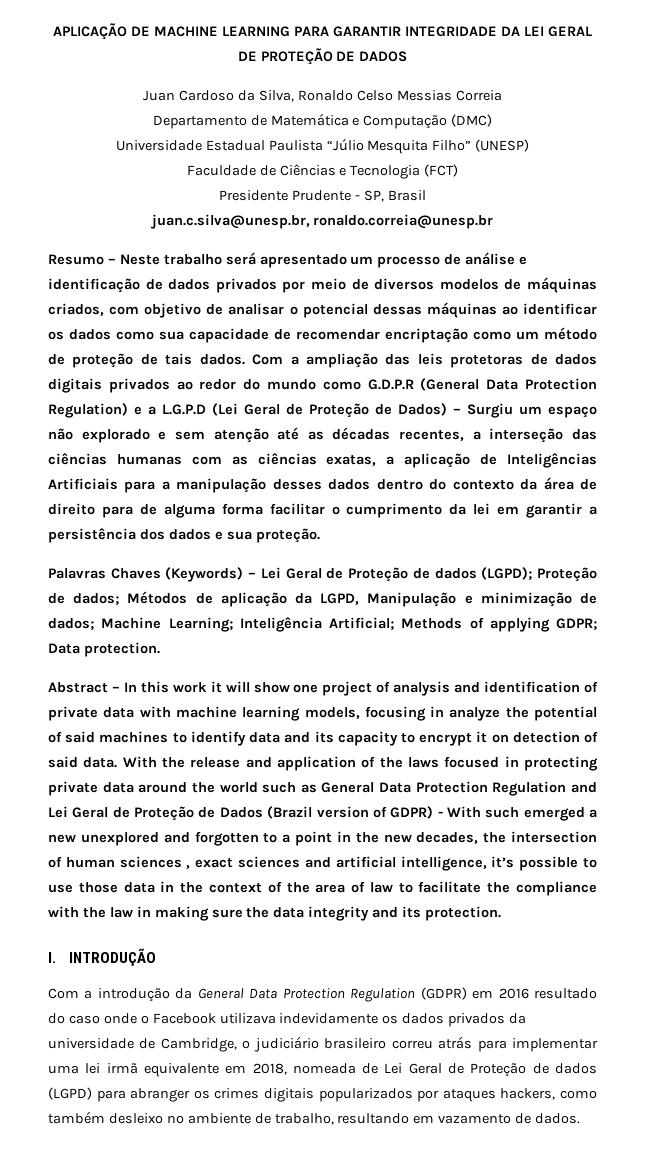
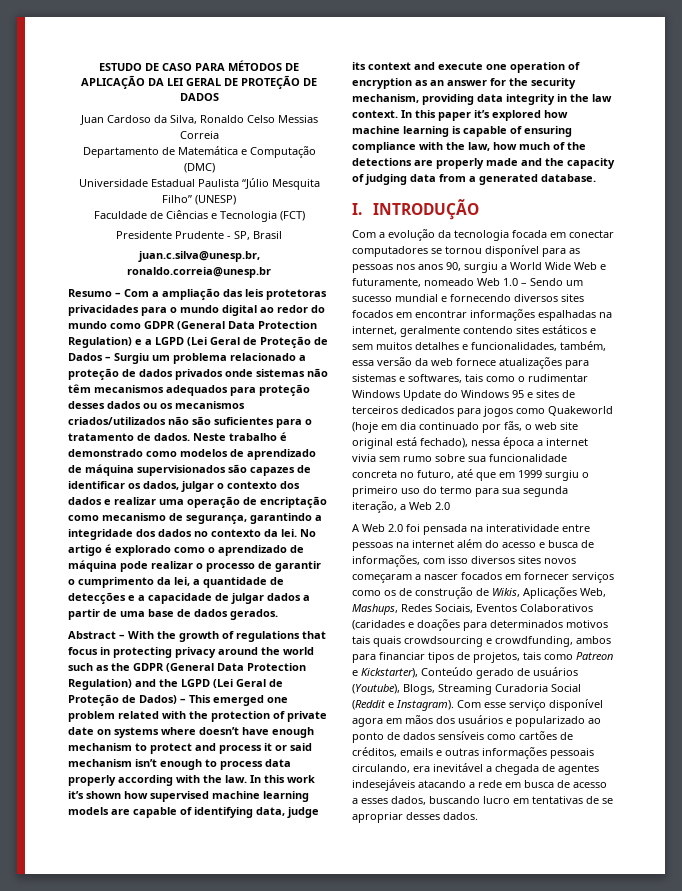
- APLICAÇÃO DE MACHINE LEARNING PARA GARANTIR INTEGRIDADE DA LEI GERAL DE PROTEÇÃO DE DADOS
+ ESTUDO DE CASO PARA MÉTODOS DE APLICAÇÃO DA LEI GERAL DE PROTEÇÃO DE DADOS
- Resumo – Neste trabalho será apresentado um processo de análise e identificação de dados privados por meio de diversos modelos de máquinas criados, com objetivo de analisar o potencial dessas máquinas ao identificar os dados como sua capacidade de recomendar encriptação como um método de proteção de tais dados. Com a ampliação das leis protetoras de dados digitais privados ao redor do mundo como G.D.P.R (General Data Protection Regulation) e a L.G.P.D (Lei Geral de Proteção de Dados) – Surgiu um espaço não explorado e sem atenção até as décadas recentes, a interseção das ciências humanas com as ciências exatas, a aplicação de Inteligências Artificiais para a manipulação desses dados dentro do contexto da área de direito para de alguma forma facilitar o cumprimento da lei em garantir a persistência dos dados e sua proteção.
- Palavras Chaves (Keywords) – Lei Geral de Proteção de dados (LGPD); Proteção de dados; Métodos de aplicação da LGPD, Manipulação e minimização de dados; Machine Learning; Inteligência Artificial; Methods of applying GDPR; Data protection.
- Abstract – In this work it will show one project of analysis and identification of private data with machine learning models, focusing in analyze the potential of said machines to identify data and its capacity to encrypt it on detection of said data. With the release and application of the laws focused in protecting private data around the world such as General Data Protection Regulation and Lei Geral de Proteção de Dados (Brazil version of GDPR) - With such emerged a new unexplored and forgotten to a point in the new decades, the intersection of human sciences , exact sciences and artificial intelligence, it’s possible to use those data in the context of the area of law to facilitate the compliance with the law in making sure the data integrity and its protection.
+ Resumo – Com a ampliação das leis protetoras privacidades para o mundo digital ao redor do mundo como GDPR (General Data Protection Regulation) e a LGPD (Lei Geral de Proteção de Dados – Surgiu um problema relacionado a proteção de dados privados onde sistemas não têm mecanismos adequados para proteção desses dados ou os mecanismos criados/utilizados não são suficientes para o tratamento de dados. Neste trabalho é demonstrado como modelos de aprendizado de máquina supervisionados são capazes de identificar os dados, julgar o contexto dos dados e realizar uma operação de encriptação como mecanismo de segurança, garantindo a integridade dos dados no contexto da lei. No artigo é explorado como o aprendizado de máquina pode realizar o processo de garantir o cumprimento da lei, a quantidade de detecções e a capacidade de julgar dados a partir de uma base de dados gerados.
+ Abstract – With the growth of regulations that focus in protecting privacy around the world such as the GDPR (General Data Protection Regulation) and the LGPD (Lei Geral de Proteção de Dados) – This emerged one problem related with the protection of private date on systems where doesn’t have enough mechanism to protect and process it or said mechanism isn’t enough to process data properly according with the law. In this work it’s shown how supervised machine learning models are capable of identifying data, judge its context and execute one operation of encryption as an answer for the security mechanism, providing data integrity in the law context. In this paper it’s explored how machine learning is capable of ensuring compliance with the law, how much of the detections are properly made and the capacity of judging data from a generated database.
  I. INTRODUÇÃO
- Com a introdução da General Data Protection Regulation (GDPR) em 2016 resultado do caso onde o Facebook utilizava indevidamente os dados privados da universidade de Cambridge, o judiciário brasileiro correu atrás para implementar uma lei irmã equivalente em 2018, nomeada de Lei Geral de Proteção de dados (LGPD) para abranger os crimes digitais popularizados por ataques hackers, como também desleixo no ambiente de trabalho, resultando em vazamento de dados.
+ Com a evolução da tecnologia focada em conectar computadores se tornou disponível para as pessoas nos anos 90, surgiu a World Wide Web e futuramente, nomeado Web 1.0 – Sendo um sucesso mundial e fornecendo diversos sites focados em encontrar informações espalhadas na internet, geralmente contendo sites estáticos e sem muitos detalhes e funcionalidades, também, essa versão da web fornece atualizações para sistemas e softwares, tais como o rudimentar Windows Update do Windows 95 e sites de terceiros dedicados para jogos como Quakeworld (hoje em dia continuado por fãs, o web site original está fechado), nessa época a internet vivia sem rumo sobre sua funcionalidade concreta no futuro, até que em 1999 surgiu o primeiro uso do termo para sua segunda iteração, a Web 2.0
+ A Web 2.0 foi pensada na interatividade entre pessoas na internet além do acesso e busca de informações, com isso diversos sites novos começaram a nascer focados em fornecer serviços como os de construção de Wikis, Aplicações Web, Mashups, Redes Sociais, Eventos Colaborativos (caridades e doações para determinados motivos tais quais crowdsourcing e crowdfunding, ambos para financiar tipos de projetos, tais como Patreon e Kickstarter), Conteúdo gerado de usuários (Youtube), Blogs, Streaming Curadoria Social (Reddit e Instagram). Com esse serviço disponível agora em mãos dos usuários e popularizado ao ponto de dados sensíveis como cartões de créditos, emails e outras informações pessoais circulando, era inevitável a chegada de agentes indesejáveis atacando a rede em busca de acesso a esses dados, buscando lucro em tentativas de se apropriar desses dados.

